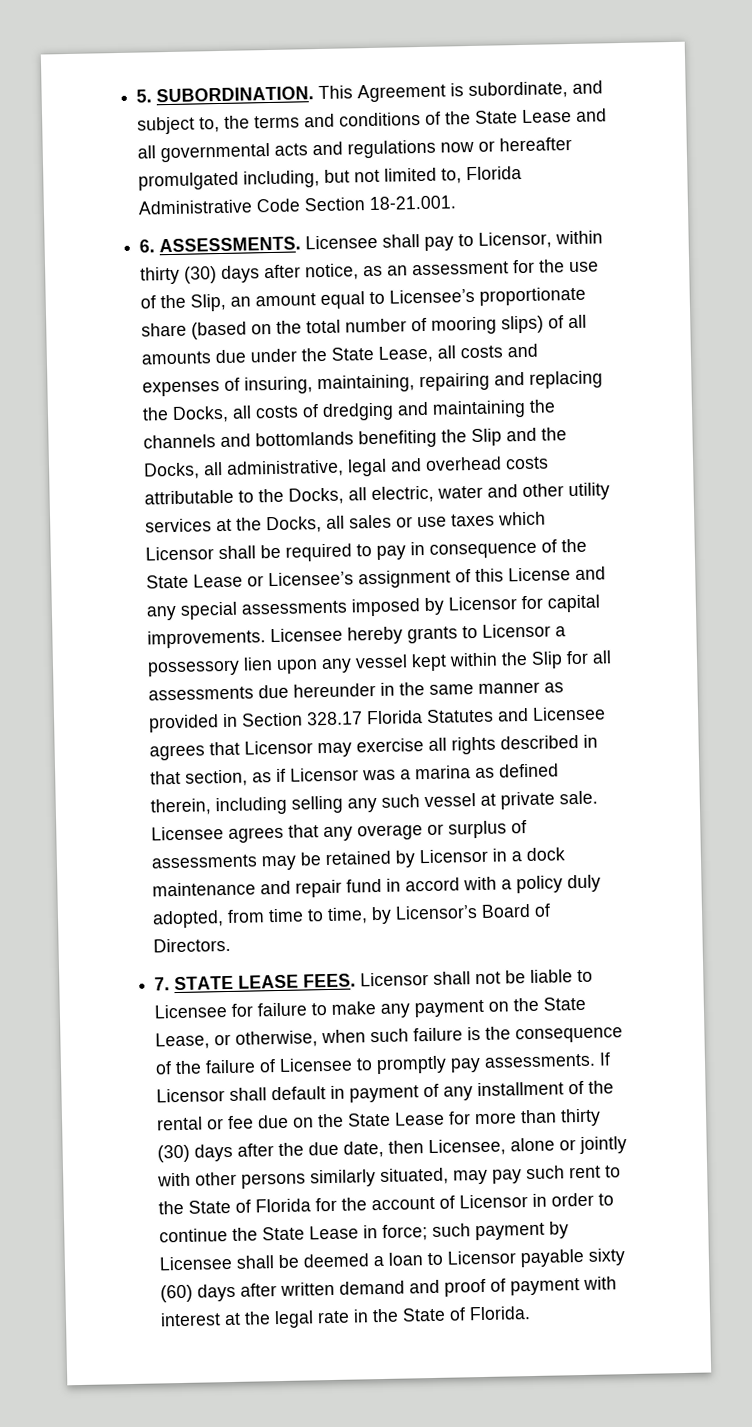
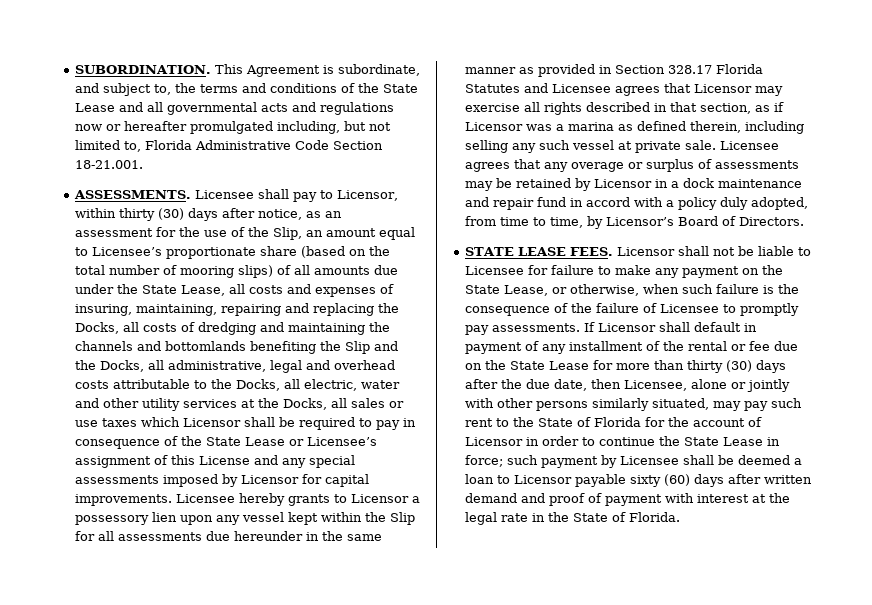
- 5. SUBORDINATION.
+ SUBORDINATION.
- 6. ASSESSMENTS.
+ ASSESSMENTS.
- 7. STATE LEASE FEES.
+ STATE LEASE FEES.

